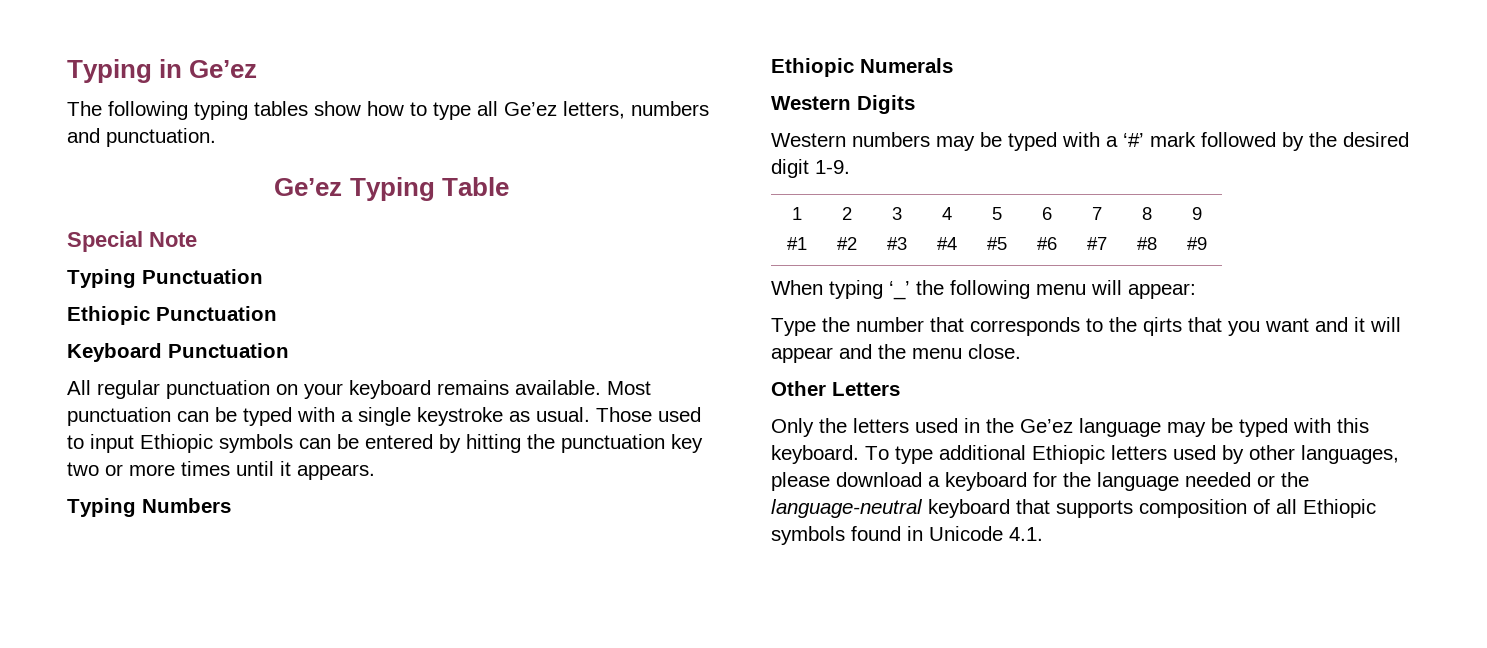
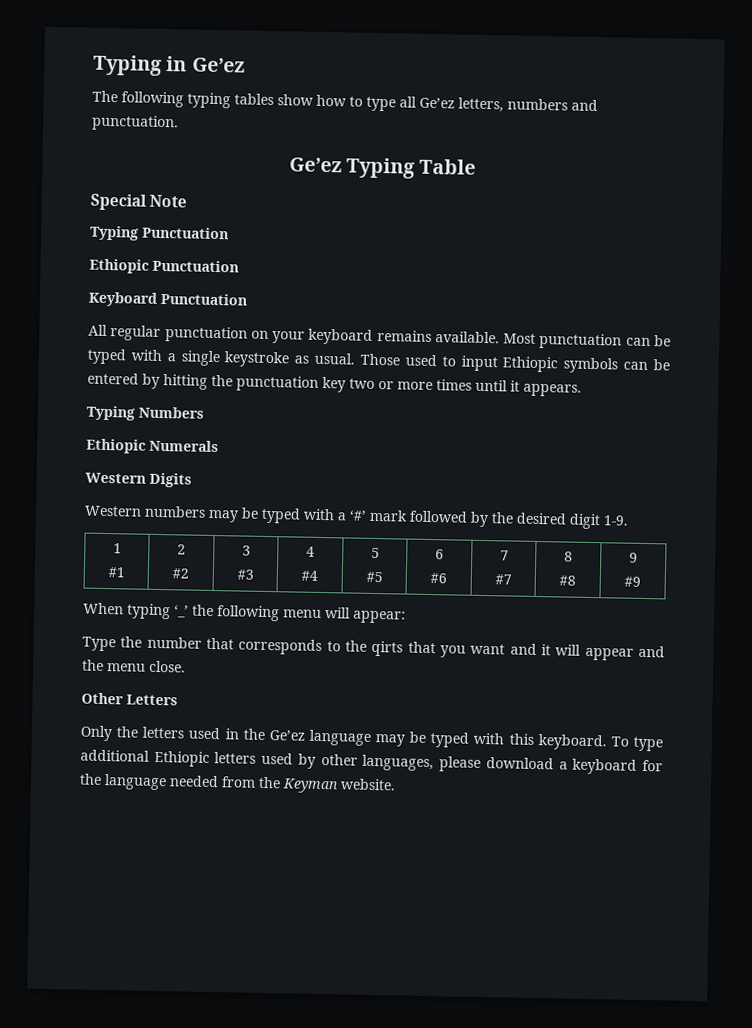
- To type additional Ethiopic letters used by other languages, please download a keyboard for the language needed or the language-neutral keyboard that supports composition of all Ethiopic symbols found in Unicode 4.1.
+ To type additional Ethiopic letters used by other languages, please download a keyboard for the language needed from the Keyman website.

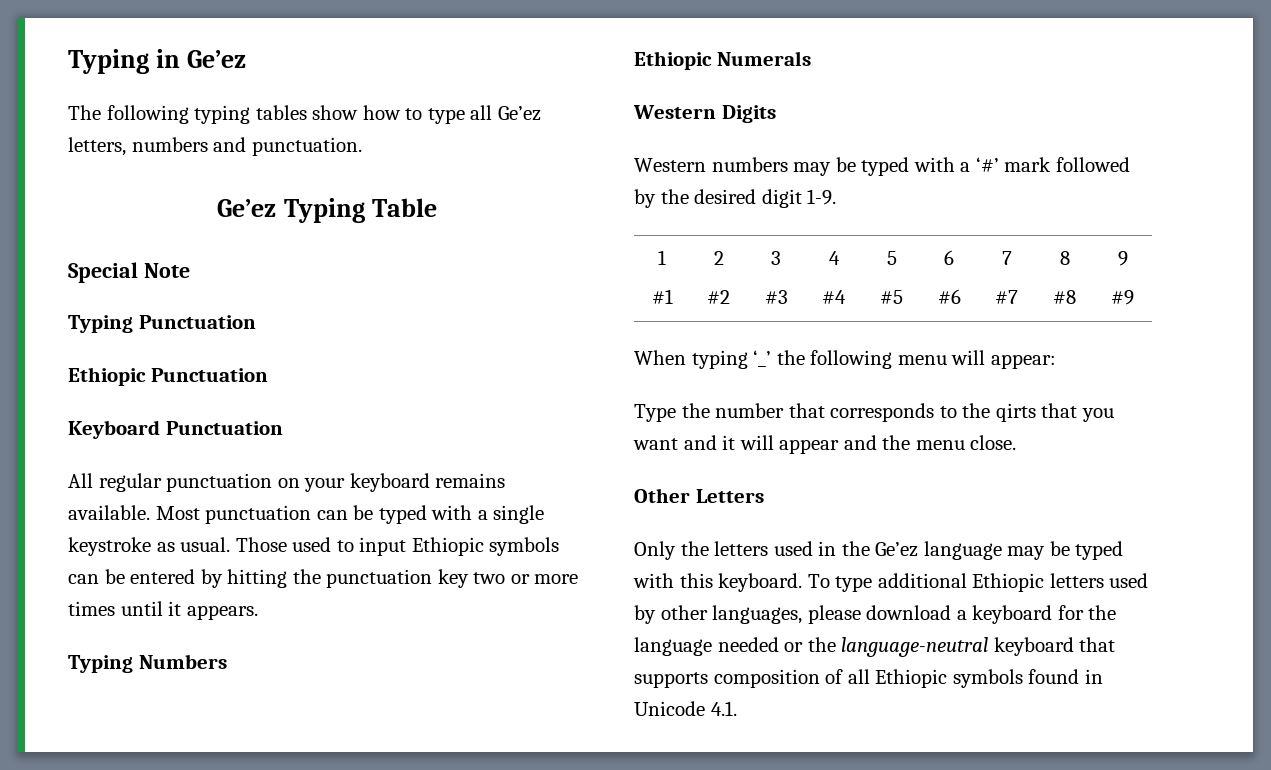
- To type additional Ethiopic letters used by other languages, please download a keyboard for the language needed from the Keyman website.
+ To type additional Ethiopic letters used by other languages, please download a keyboard for the language needed or the language-neutral keyboard that supports composition of all Ethiopic symbols found in Unicode 4.1.

